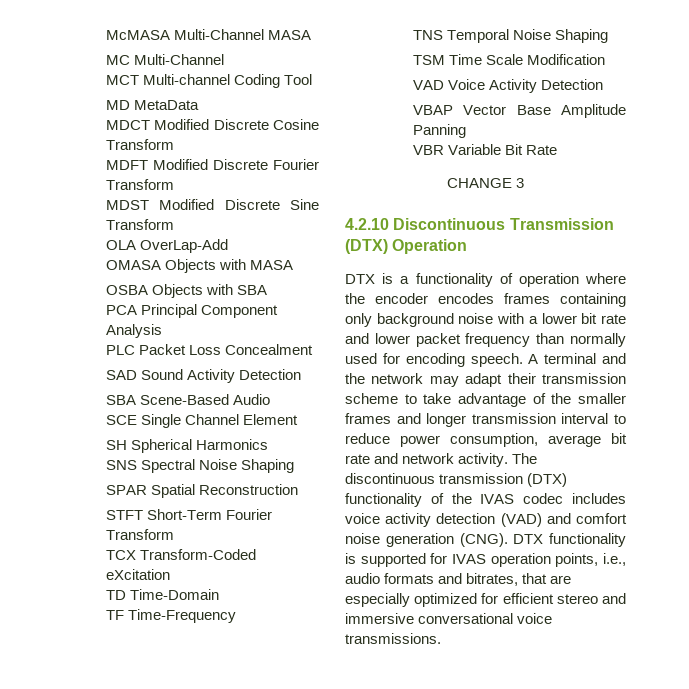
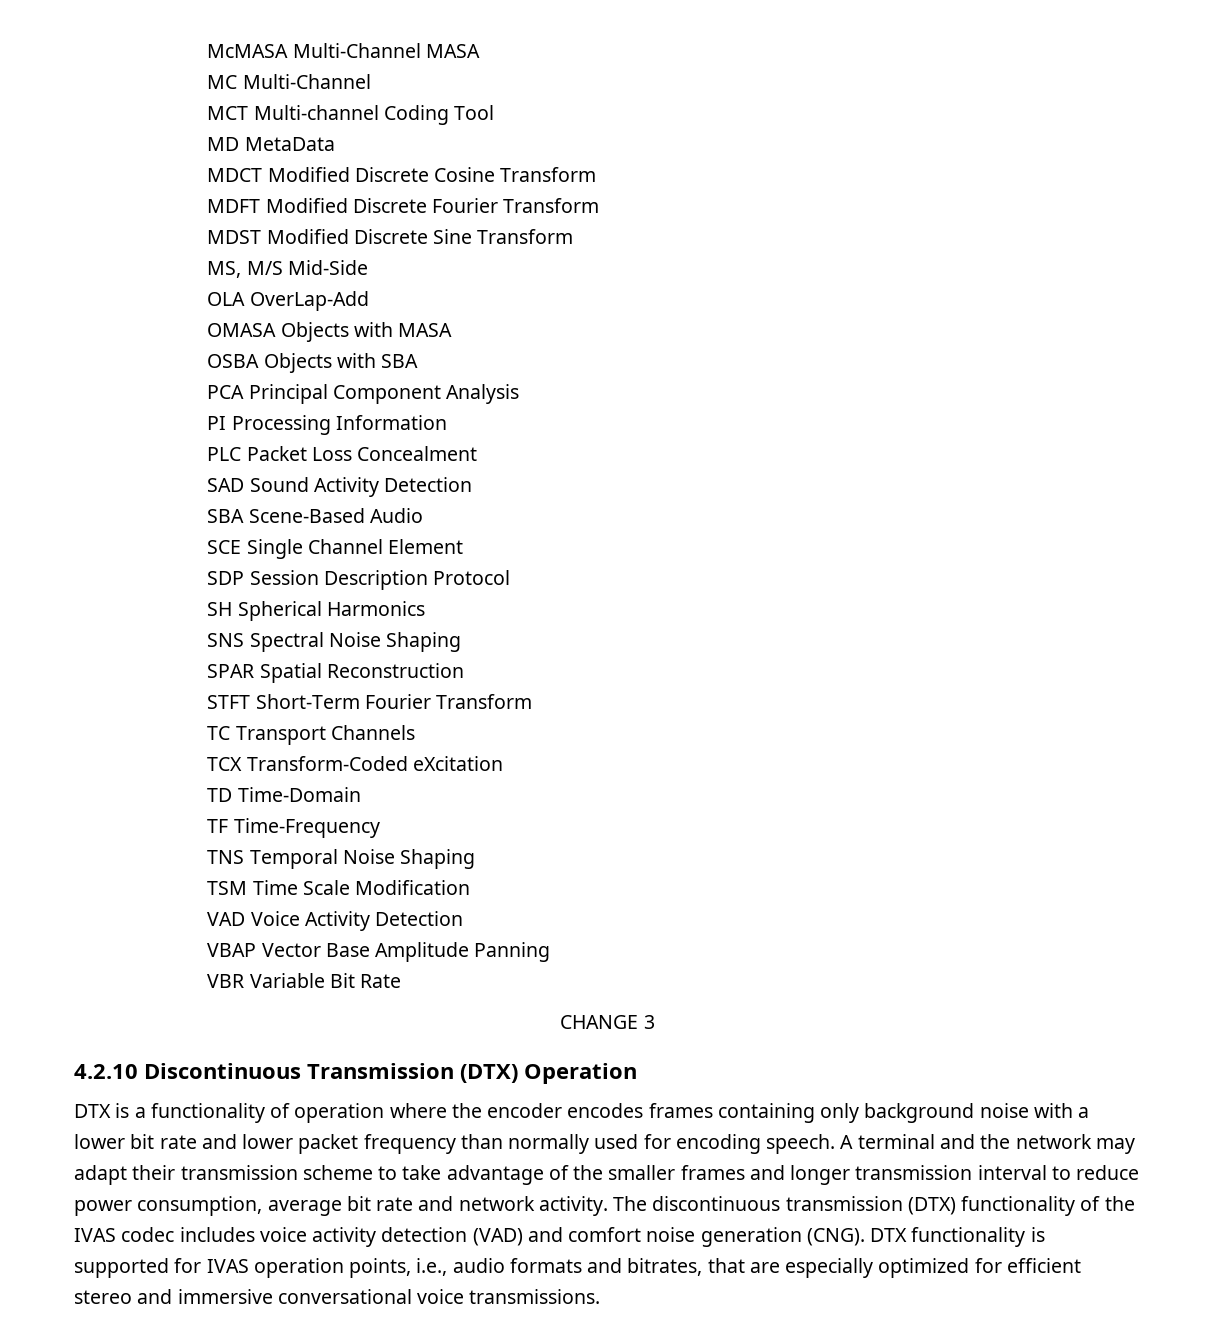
+ MS, M/S Mid-Side
+ PI Processing Information
+ SDP Session Description Protocol
+ TC Transport Channels

